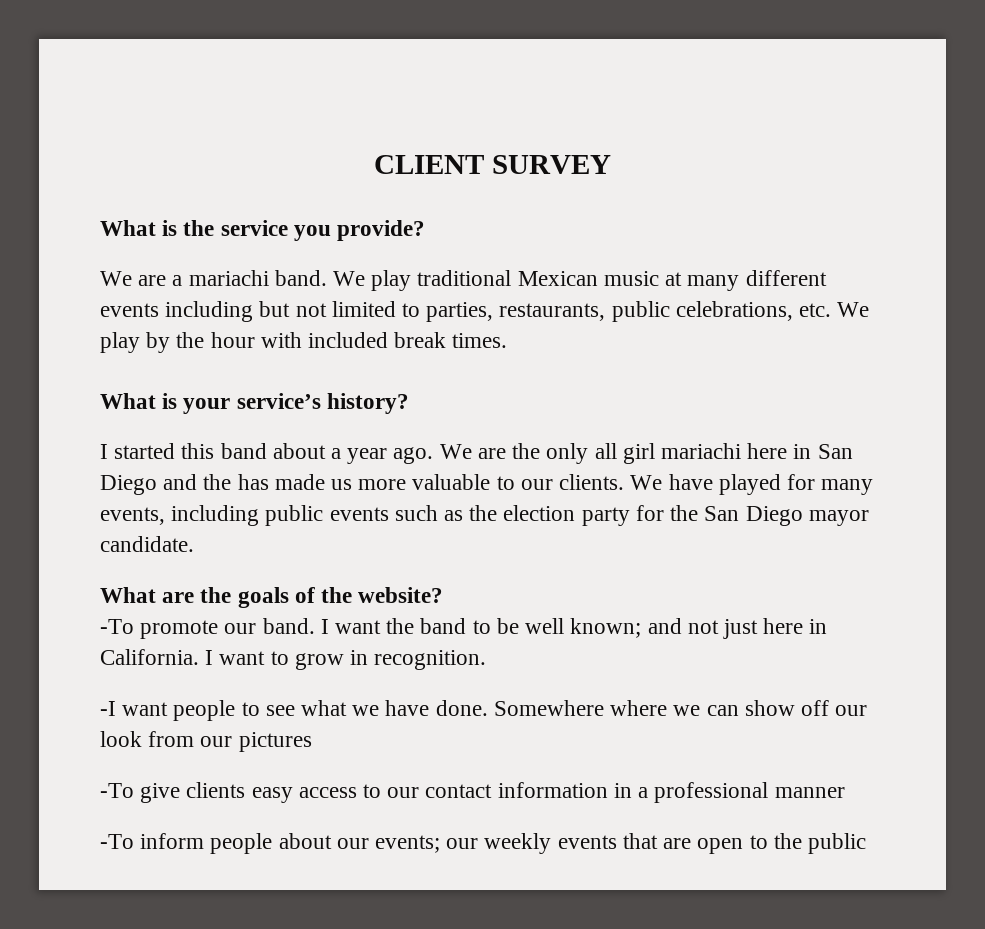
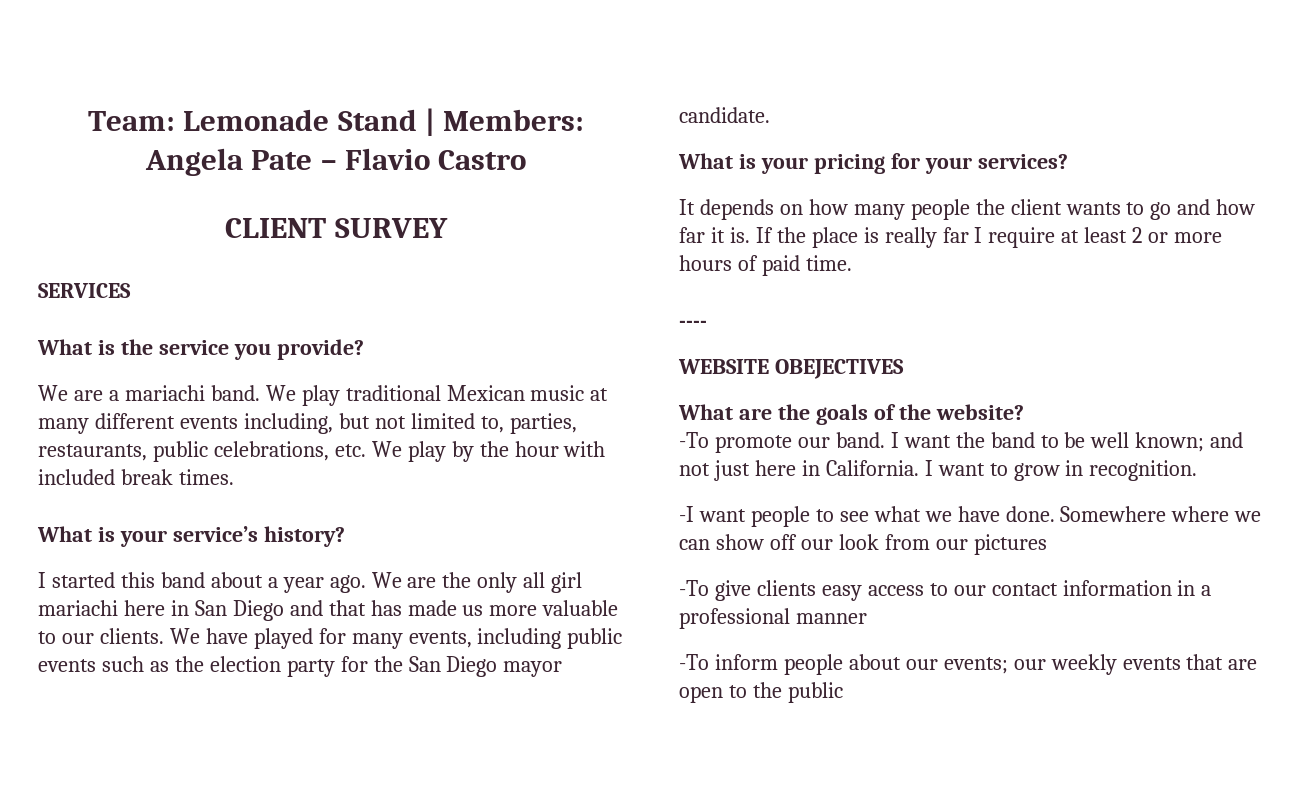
+ Team: Lemonade Stand | Members: Angela Pate – Flavio Castro
+ SERVICES
- We play traditional Mexican music at many different events including but not limited to parties, restaurants, public celebrations, etc. We play by the hour with included break times.
+ We play traditional Mexican music at many different events including, but not limited to, parties, restaurants, public celebrations, etc. We play by the hour with included break times.
- We are the only all girl mariachi here in San Diego and the has made us more valuable to our clients.
+ We are the only all girl mariachi here in San Diego and that has made us more valuable to our clients.
+ What is your pricing for your services?
+ It depends on how many people the client wants to go and how far it is. If the place is really far I require at least 2 or more hours of paid time.
+ ----
+ WEBSITE OBEJECTIVES

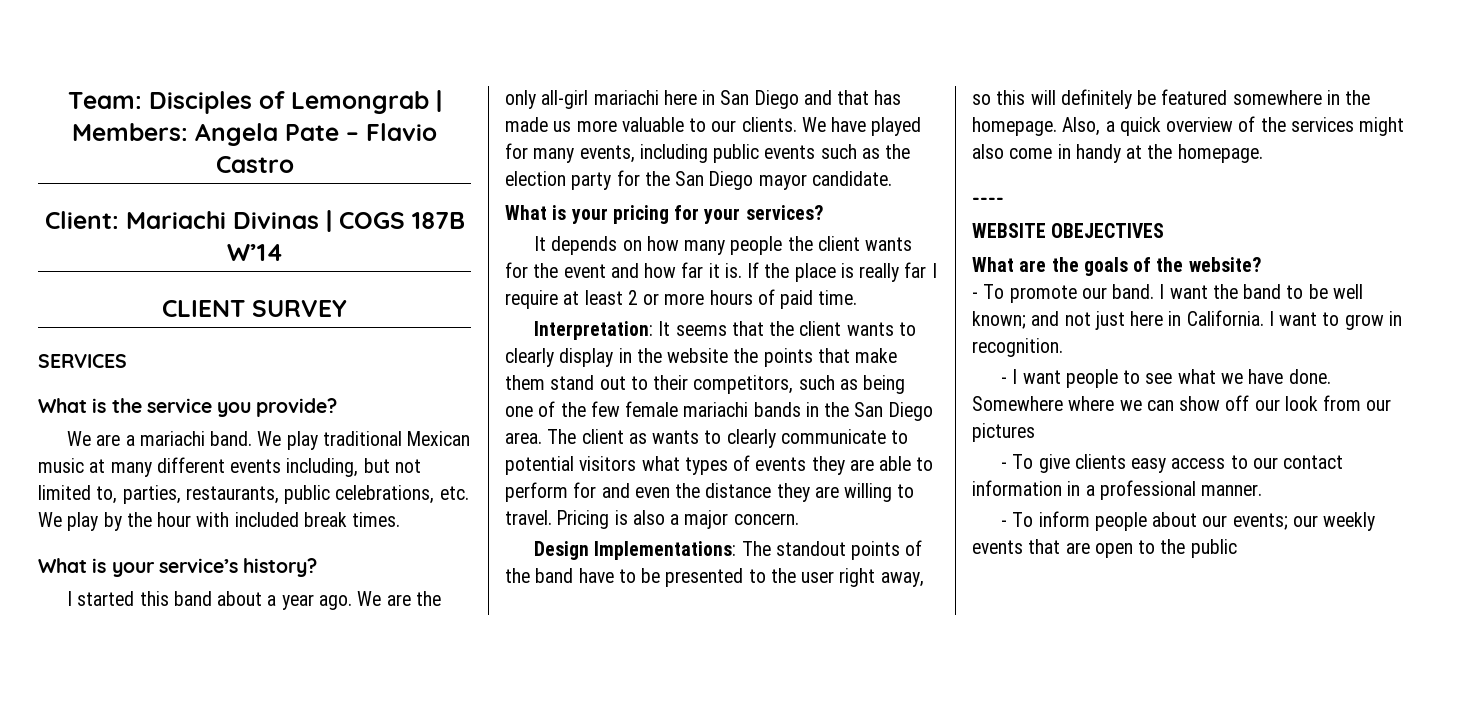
- Team: Lemonade Stand | Members: Angela Pate – Flavio Castro
+ Team: Disciples of Lemongrab | Members: Angela Pate – Flavio Castro
+ Client: Mariachi Divinas | COGS 187B W’14
- We are the only all girl mariachi here in San Diego and that has made us more valuable to our clients.
+ We are the only all-girl mariachi here in San Diego and that has made us more valuable to our clients.
- It depends on how many people the client wants to go and how far it is.
+ It depends on how many people the client wants for the event and how far it is.
+ Interpretation: It seems that the client wants to clearly display in the website the points that make them stand out to their competitors, such as being one of the few female mariachi bands in the San Diego area. The client as wants to clearly communicate to potential visitors what types of events they are able to perform for and even the distance they are willing to travel. Pricing is also a major concern.
+ Design Implementations: The standout points of the band have to be presented to the user right away, so this will definitely be featured somewhere in the homepage. Also, a quick overview of the services might also come in handy at the homepage.
- -To promote our band.
+ - To promote our band.
- -I want people to see what we have done.
+ - I want people to see what we have done.
- -To give clients easy access to our contact information in a professional manner
- -To inform people about our events; our weekly events that are open to the public
+ - To give clients easy access to our contact information in a professional manner.
+ - To inform people about our events; our weekly events that are open to the public

